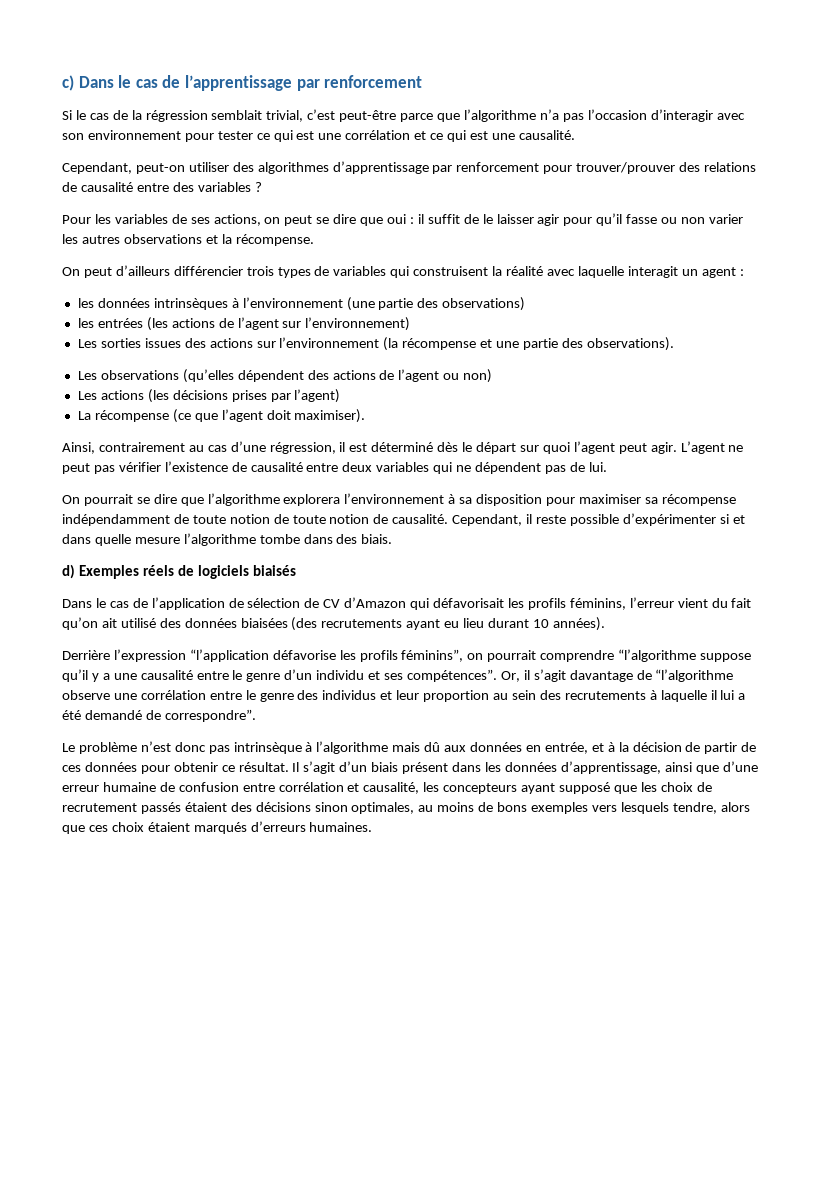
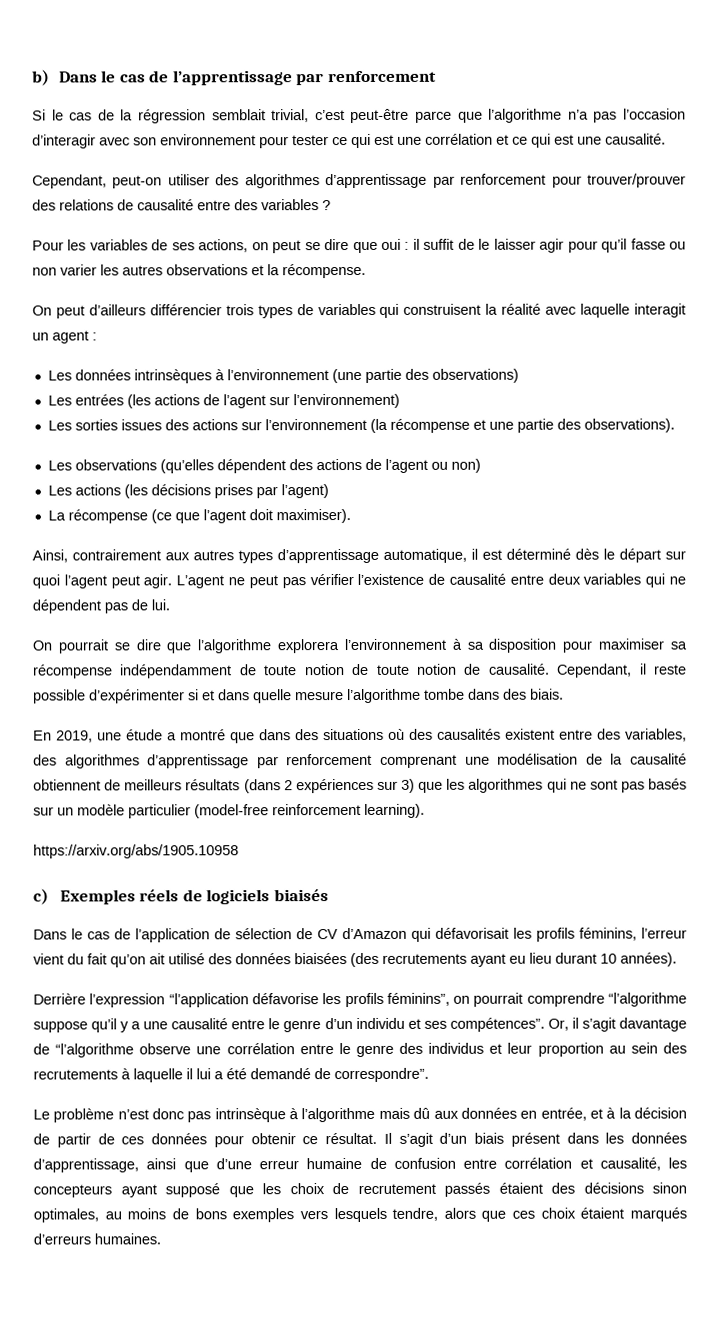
- c) Dans le cas de l’apprentissage par renforcement
+ b) Dans le cas de l’apprentissage par renforcement
- les données intrinsèques à l’environnement (une partie des observations)
+ Les données intrinsèques à l’environnement (une partie des observations)
- les entrées (les actions de l’agent sur l’environnement)
+ Les entrées (les actions de l’agent sur l’environnement)
- Ainsi, contrairement au cas d’une régression, il est déterminé dès le départ sur quoi l’agent peut agir.
+ Ainsi, contrairement aux autres types d’apprentissage automatique, il est déterminé dès le départ sur quoi l’agent peut agir.
- d) Exemples réels de logiciels biaisés
+ En 2019, une étude a montré que dans des situations où des causalités existent entre des variables, des algorithmes d’apprentissage par renforcement comprenant une modélisation de la causalité obtiennent de meilleurs résultats (dans 2 expériences sur 3) que les algorithmes qui ne sont pas basés sur un modèle particulier (model-free reinforcement learning).
+ https://arxiv.org/abs/1905.10958
+ c) Exemples réels de logiciels biaisés

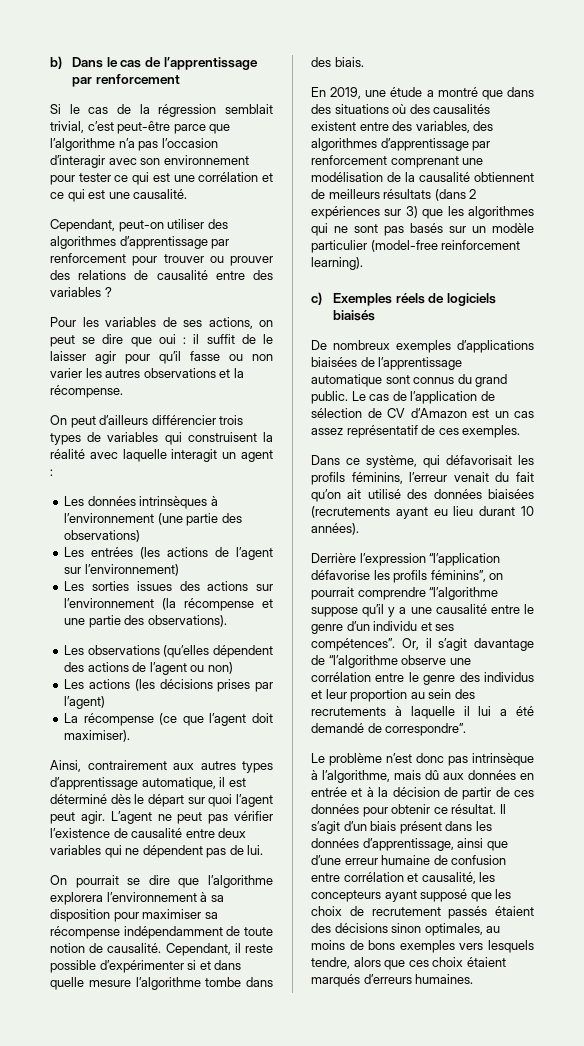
- Cependant, peut-on utiliser des algorithmes d’apprentissage par renforcement pour trouver/prouver des relations de causalité entre des variables ?
+ Cependant, peut-on utiliser des algorithmes d’apprentissage par renforcement pour trouver ou prouver des relations de causalité entre des variables ?
- On pourrait se dire que l’algorithme explorera l’environnement à sa disposition pour maximiser sa récompense indépendamment de toute notion de toute notion de causalité.
+ On pourrait se dire que l’algorithme explorera l’environnement à sa disposition pour maximiser sa récompense indépendamment de toute notion de causalité.
- https://arxiv.org/abs/1905.10958
- Dans le cas de l’application de sélection de CV d’Amazon qui défavorisait les profils féminins, l’erreur vient du fait qu’on ait utilisé des données biaisées (des recrutements ayant eu lieu durant 10 années).
+ De nombreux exemples d’applications biaisées de l’apprentissage automatique sont connus du grand public. Le cas de l’application de sélection de CV d’Amazon est un cas assez représentatif de ces exemples.
+ Dans ce système, qui défavorisait les profils féminins, l’erreur venait du fait qu’on ait utilisé des données biaisées (recrutements ayant eu lieu durant 10 années).
- Le problème n’est donc pas intrinsèque à l’algorithme mais dû aux données en entrée, et à la décision de partir de ces données pour obtenir ce résultat.
+ Le problème n’est donc pas intrinsèque à l’algorithme, mais dû aux données en entrée et à la décision de partir de ces données pour obtenir ce résultat.

